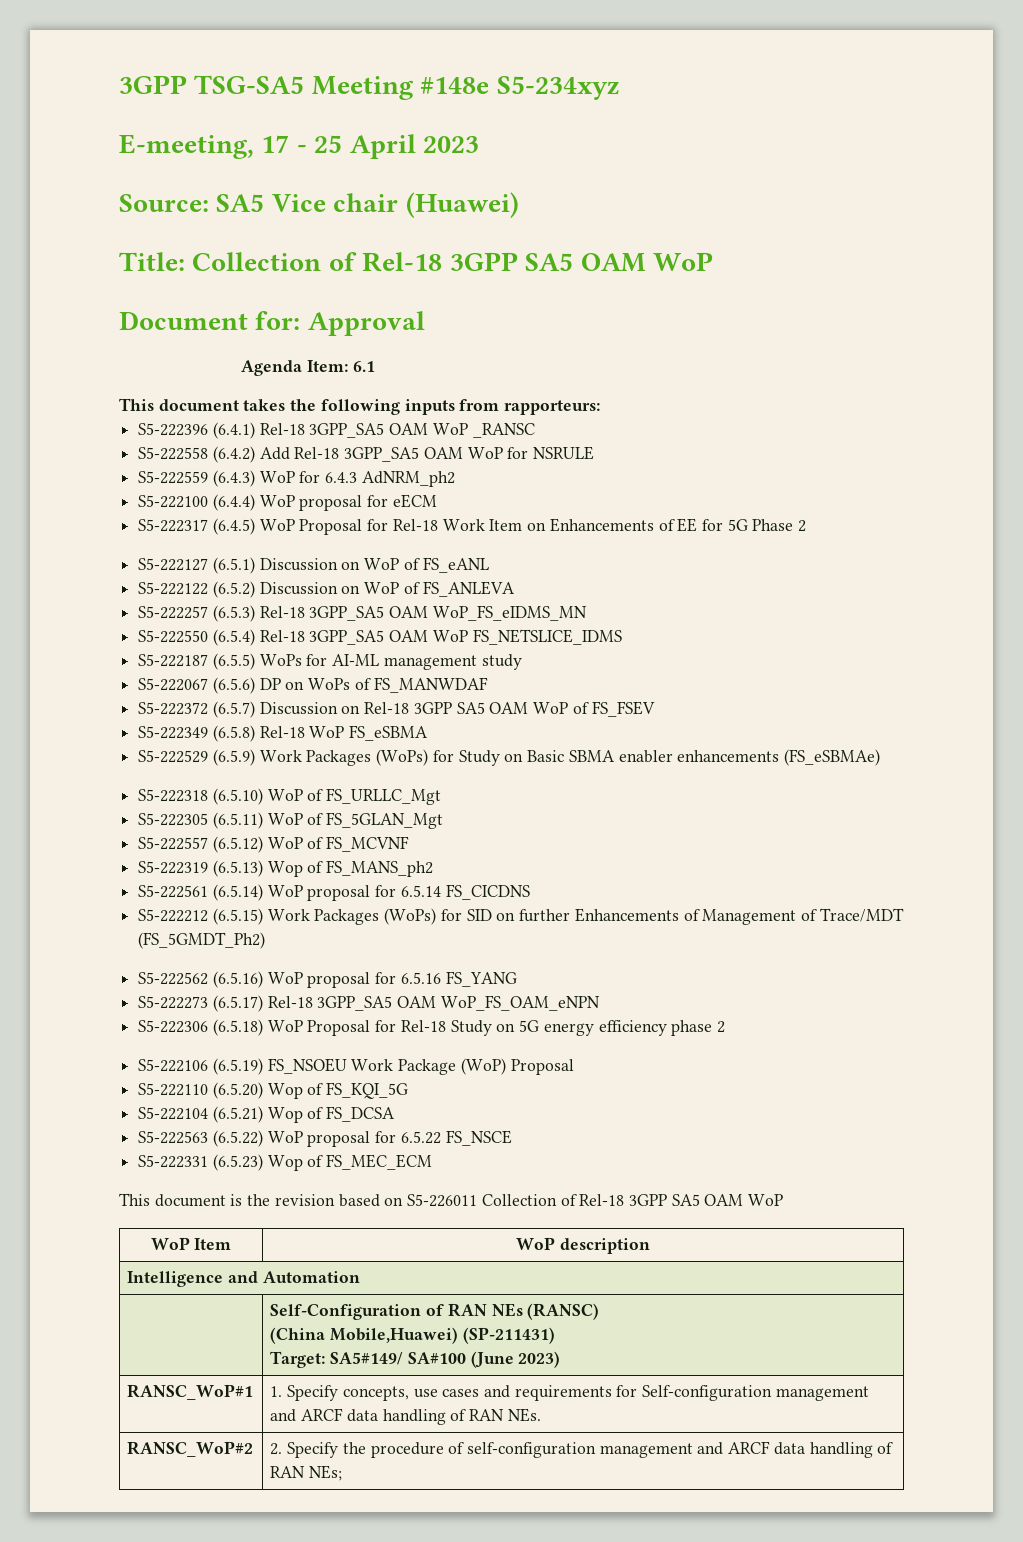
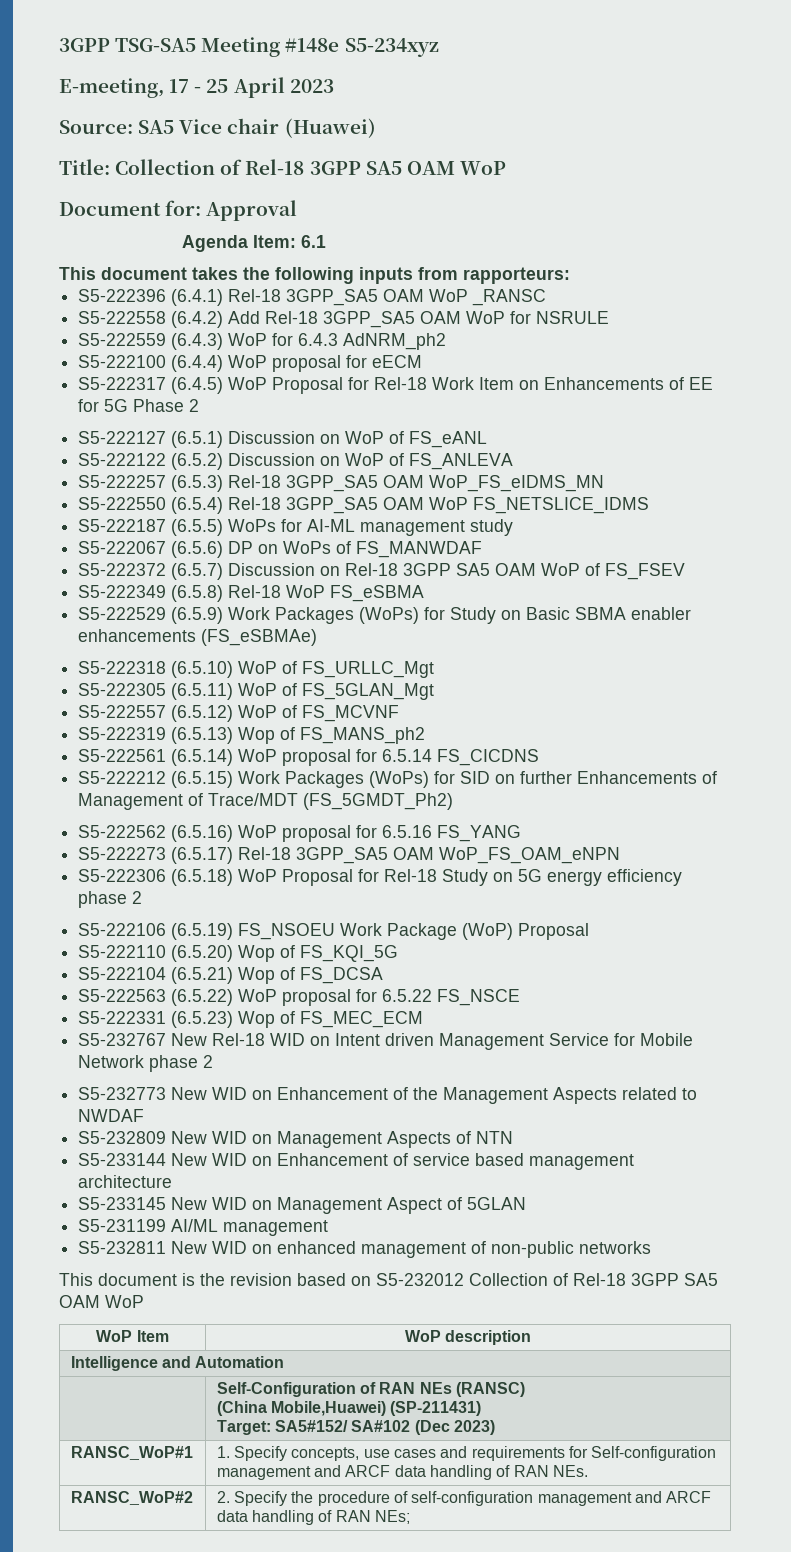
+ S5-232767 New Rel-18 WID on Intent driven Management Service for Mobile Network phase 2
+ S5-232773 New WID on Enhancement of the Management Aspects related to NWDAF
+ S5-232809 New WID on Management Aspects of NTN
+ S5-233144 New WID on Enhancement of service based management architecture
+ S5-233145 New WID on Management Aspect of 5GLAN
+ S5-231199 AI/ML management
+ S5-232811 New WID on enhanced management of non-public networks
- This document is the revision based on S5-226011 Collection of Rel-18 3GPP SA5 OAM WoP
+ This document is the revision based on S5-232012 Collection of Rel-18 3GPP SA5 OAM WoP
  | Self-Configuration of RAN NEs (RANSC)
  (China Mobile,Huawei) (SP-211431)
- Target: SA5#149/ SA#100 (June 2023)
+ Target: SA5#152/ SA#102 (Dec 2023)

